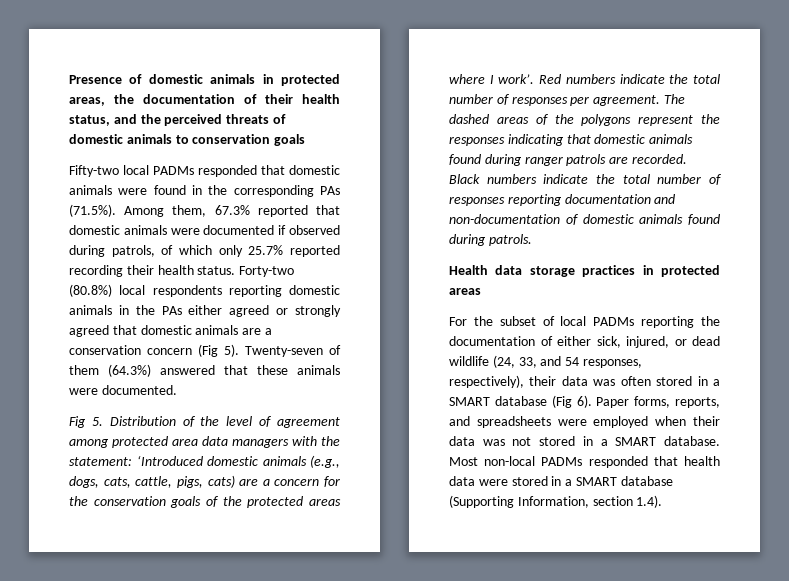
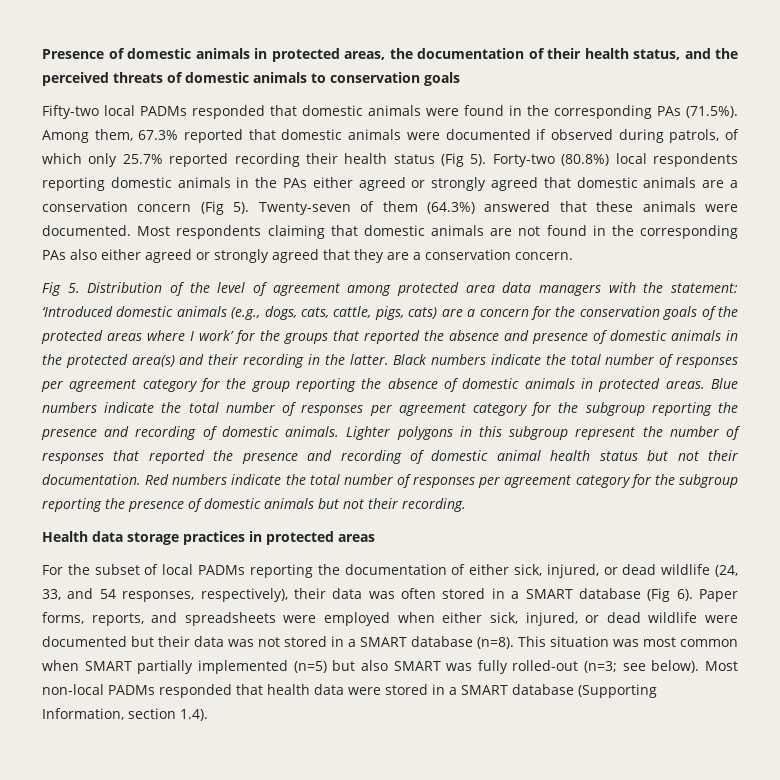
- Fifty-two local PADMs responded that domestic animals were found in the corresponding PAs (71.5%). Among them, 67.3% reported that domestic animals were documented if observed during patrols, of which only 25.7% reported recording their health status.
+ Fifty-two local PADMs responded that domestic animals were found in the corresponding PAs (71.5%). Among them, 67.3% reported that domestic animals were documented if observed during patrols, of which only 25.7% reported recording their health status (Fig 5).
+ Most respondents claiming that domestic animals are not found in the corresponding PAs also either agreed or strongly agreed that they are a conservation concern.
- Fig 5. Distribution of the level of agreement among protected area data managers with the statement: ‘Introduced domestic animals (e.g., dogs, cats, cattle, pigs, cats) are a concern for the conservation goals of the protected areas where I work’.
+ Fig 5. Distribution of the level of agreement among protected area data managers with the statement: ‘Introduced domestic animals (e.g., dogs, cats, cattle, pigs, cats) are a concern for the conservation goals of the protected areas where I work’ for the groups that reported the absence and presence of domestic animals in the protected area(s) and their recording in the latter. Black numbers indicate the total number of responses per agreement category for the group reporting the absence of domestic animals in protected areas. Blue numbers indicate the total number of responses per agreement category for the subgroup reporting the presence and recording of domestic animals. Lighter polygons in this subgroup represent the number of responses that reported the presence and recording of domestic animal health status but not their documentation.
- Red numbers indicate the total number of responses per agreement. The dashed areas of the polygons represent the responses indicating that domestic animals found during ranger patrols are recorded. Black numbers indicate the total number of responses reporting documentation and non-documentation of domestic animals found during patrols.
+ Red numbers indicate the total number of responses per agreement category for the subgroup reporting the presence of domestic animals but not their recording.
- Paper forms, reports, and spreadsheets were employed when their data was not stored in a SMART database.
+ Paper forms, reports, and spreadsheets were employed when either sick, injured, or dead wildlife were documented but their data was not stored in a SMART database (n=8). This situation was most common when SMART partially implemented (n=5) but also SMART was fully rolled-out (n=3; see below).

